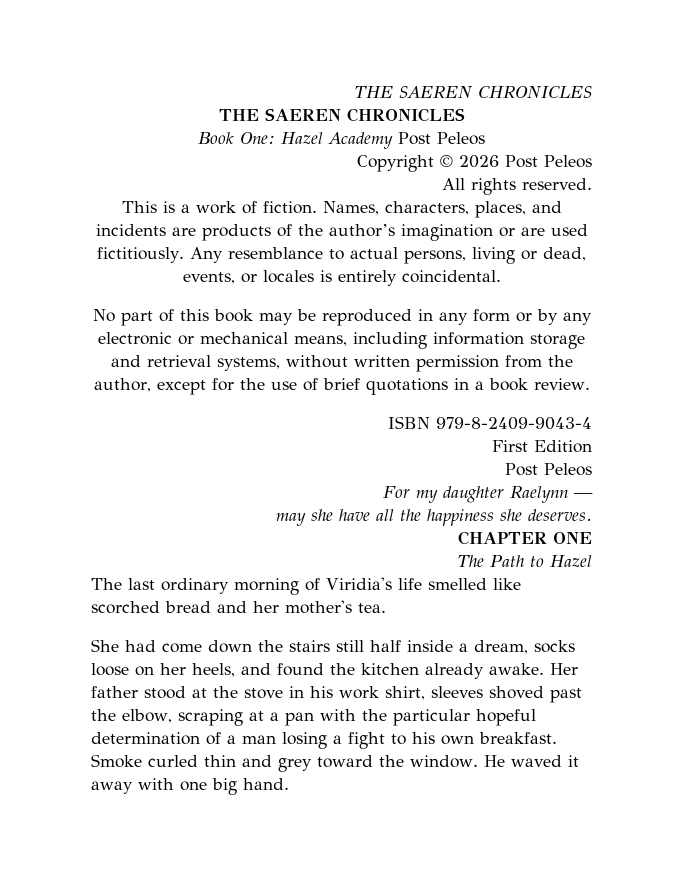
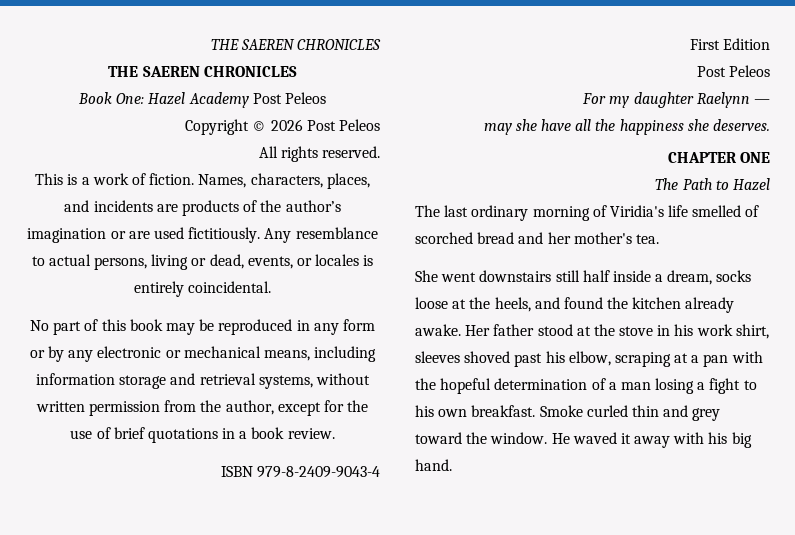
- The last ordinary morning of Viridia's life smelled like scorched bread and her mother's tea.
+ The last ordinary morning of Viridia's life smelled of scorched bread and her mother's tea.
- She had come down the stairs still half inside a dream, socks loose on her heels, and found the kitchen already awake.
+ She went downstairs still half inside a dream, socks loose at the heels, and found the kitchen already awake.
- Her father stood at the stove in his work shirt, sleeves shoved past the elbow, scraping at a pan with the particular hopeful determination of a man losing a fight to his own breakfast.
+ Her father stood at the stove in his work shirt, sleeves shoved past his elbow, scraping at a pan with the hopeful determination of a man losing a fight to his own breakfast.
- He waved it away with one big hand.
+ He waved it away with his big hand.

